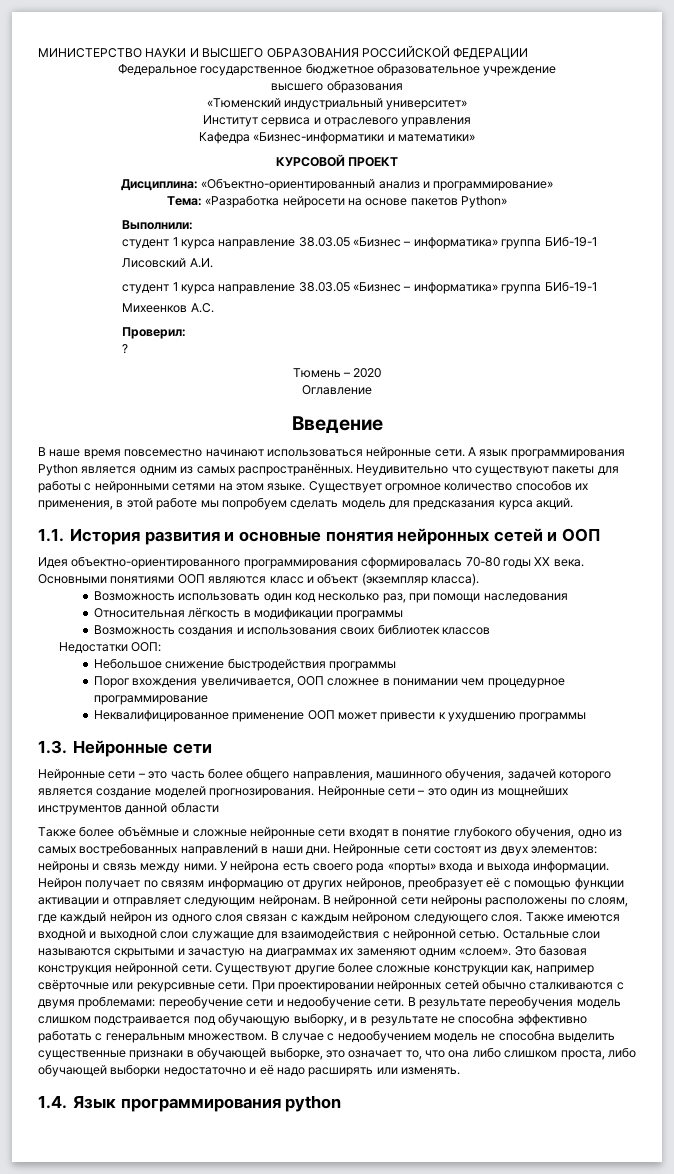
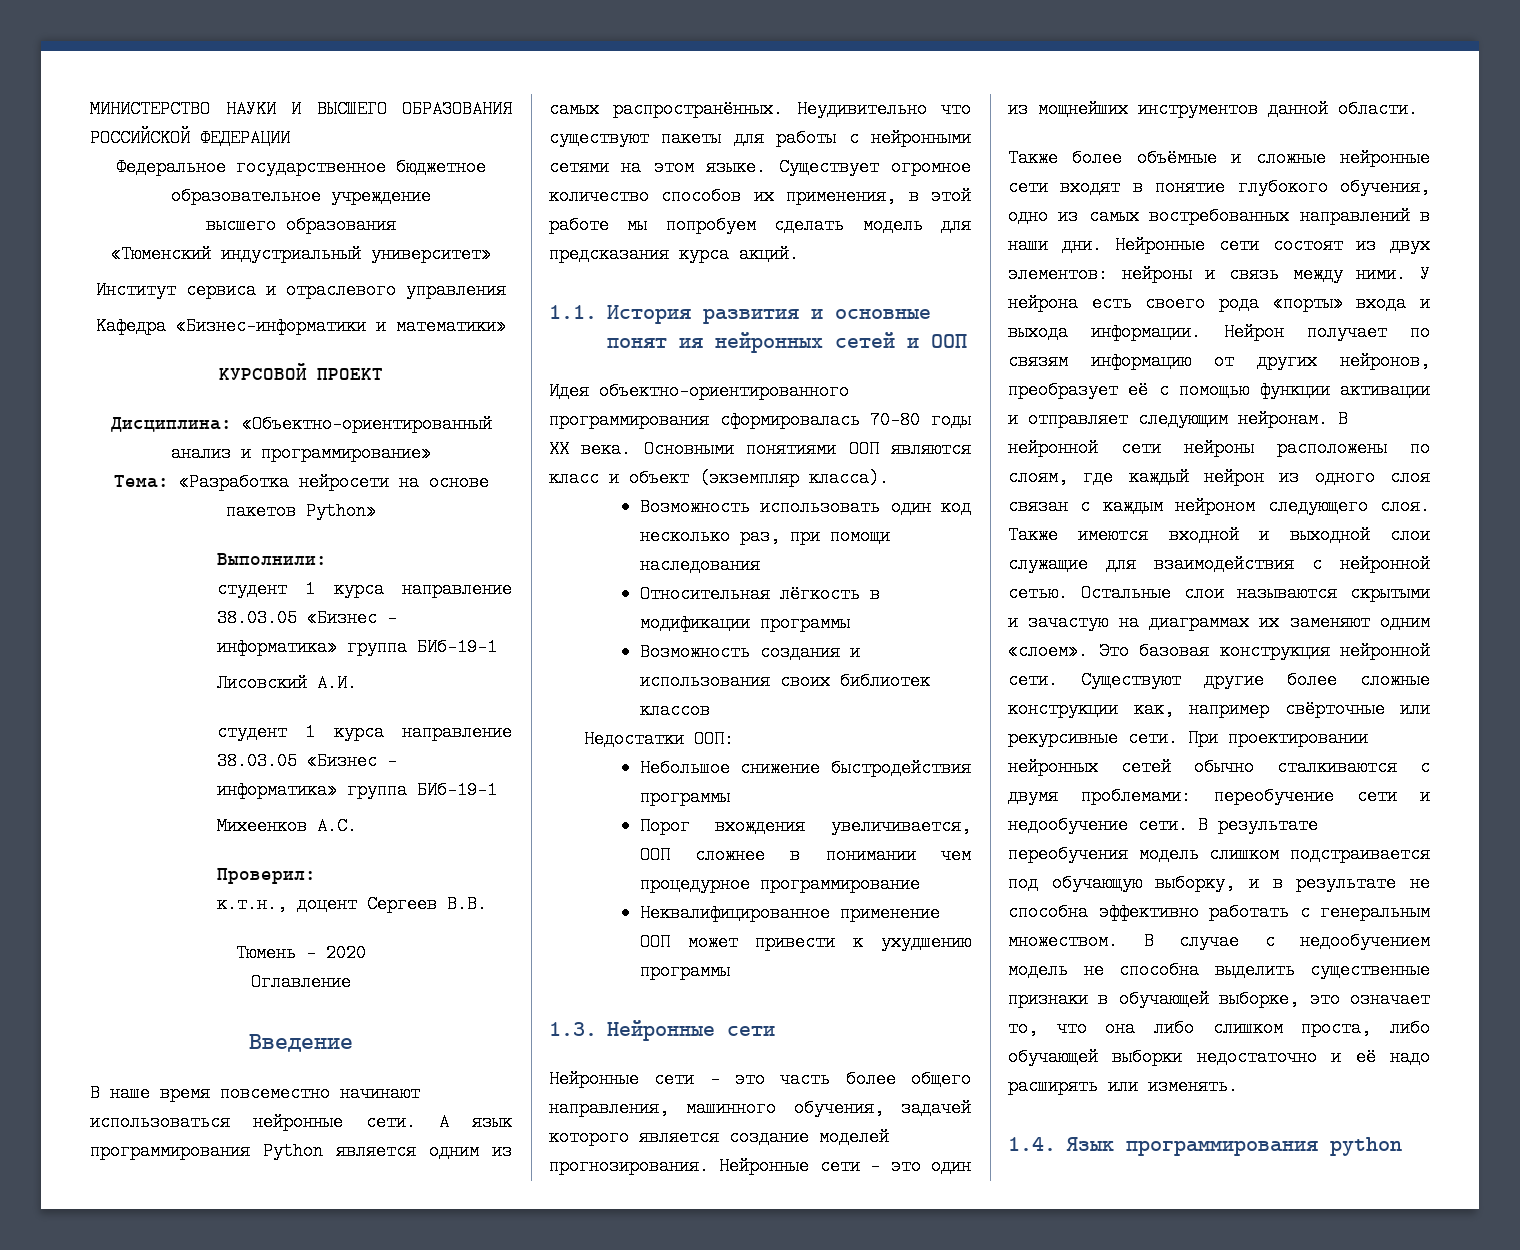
- ?
+ к.т.н., доцент Сергеев В.В.
- 1.1. История развития и основные понятия нейронных сетей и ООП
+ 1.1. История развития и основные понят ия нейронных сетей и ООП
- Нейронные сети – это один из мощнейших инструментов данной области
+ Нейронные сети – это один из мощнейших инструментов данной области.

